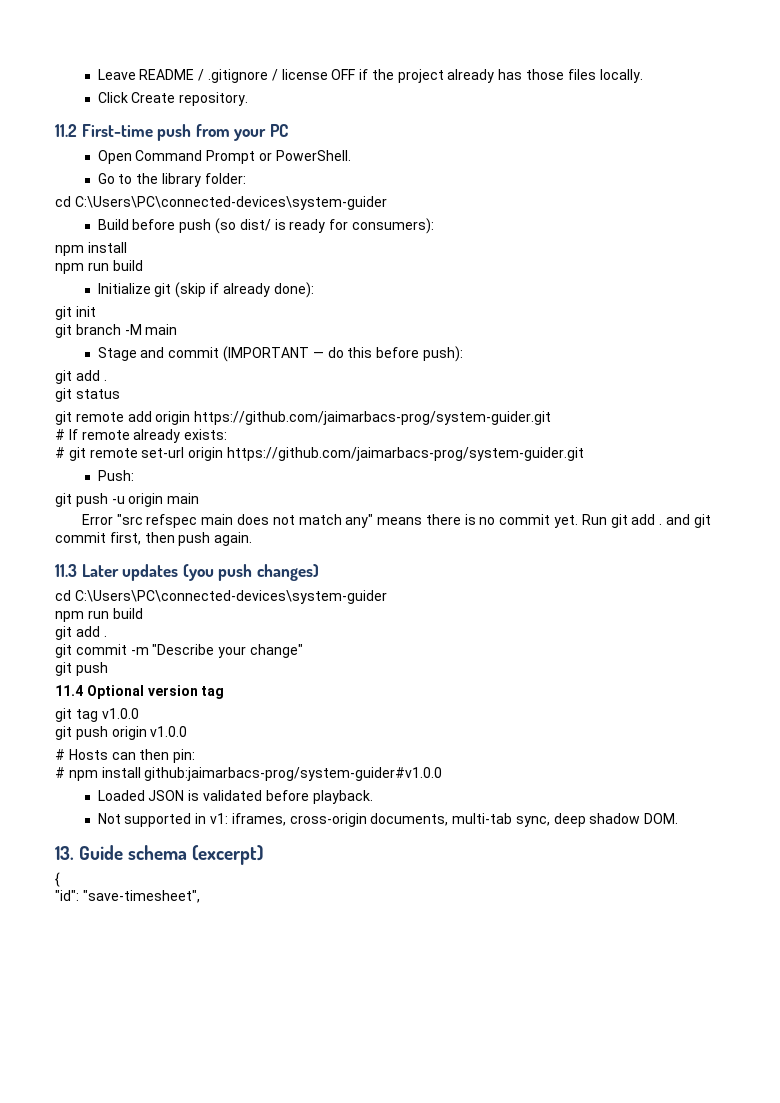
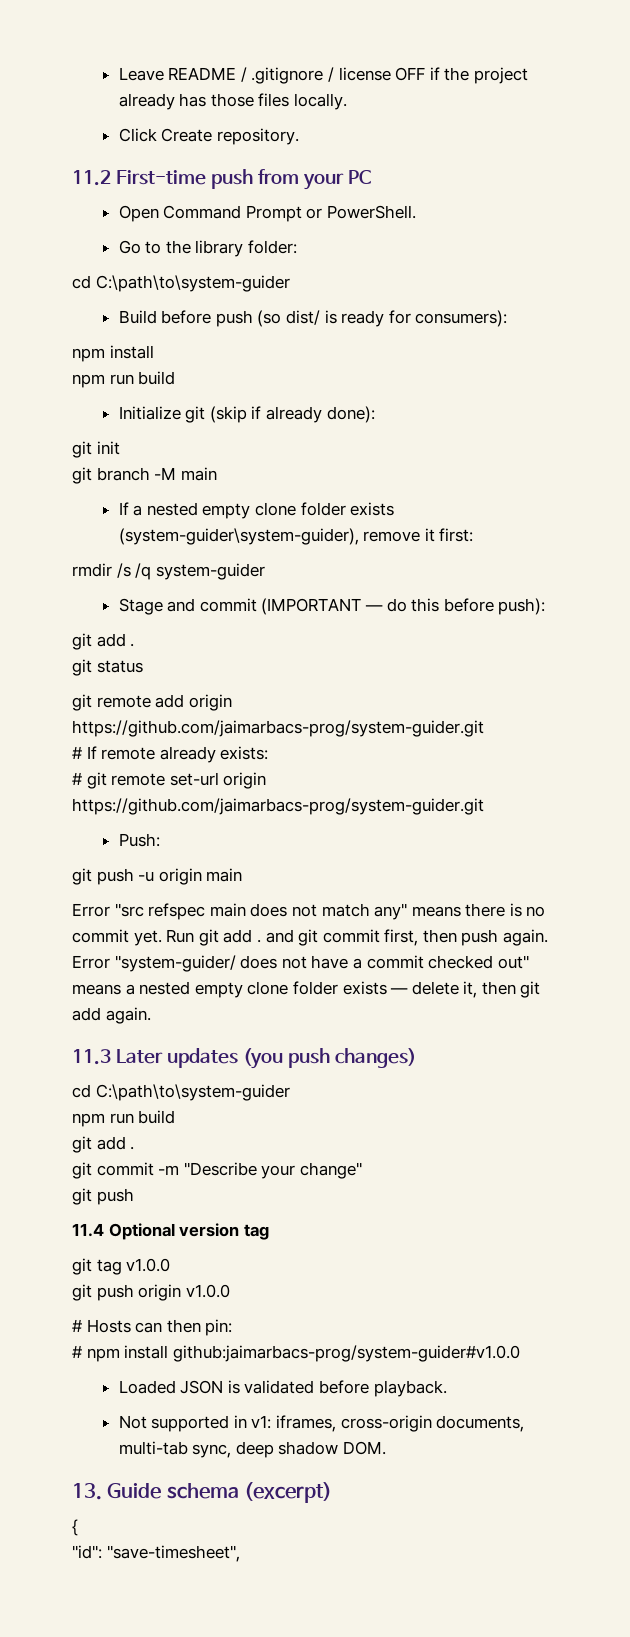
  Go to the library folder:
- cd C:\Users\PC\connected-devices\system-guider
+ cd C:\path\to\system-guider
+ If a nested empty clone folder exists (system-guider\system-guider), remove it first:
+ rmdir /s /q system-guider
+ Error "system-guider/ does not have a commit checked out" means a nested empty clone folder exists — delete it, then git add again.
  11.3 Later updates (you push changes)
- cd C:\Users\PC\connected-devices\system-guider
+ cd C:\path\to\system-guider

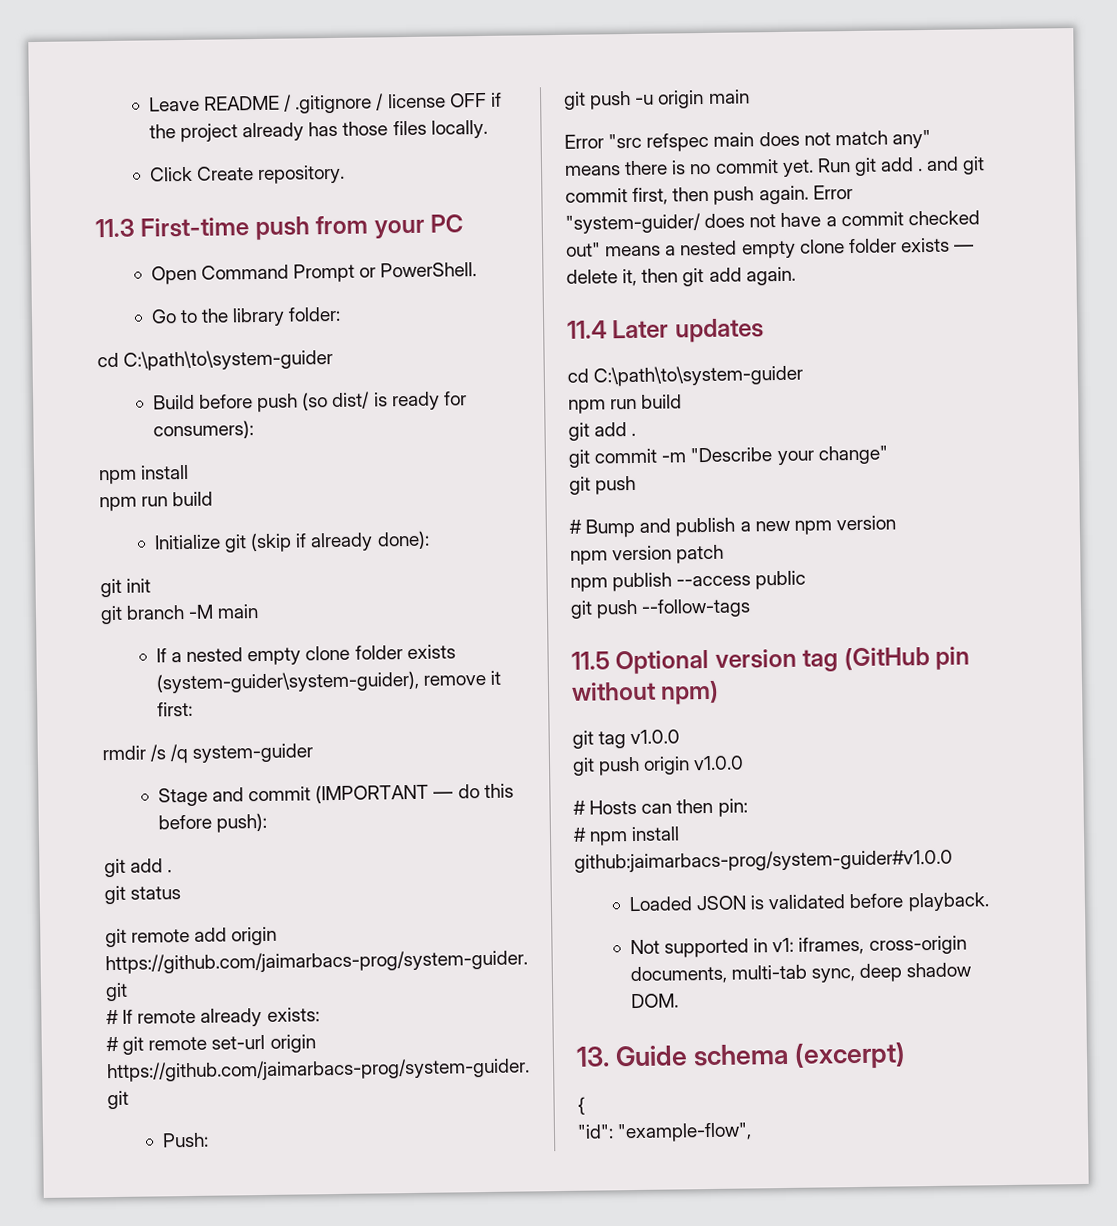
- 11.2 First-time push from your PC
+ 11.3 First-time push from your PC
- 11.3 Later updates (you push changes)
+ 11.4 Later updates
- 11.4 Optional version tag
+ # Bump and publish a new npm version
+ npm version patch
+ npm publish --access public
+ git push --follow-tags
+ 11.5 Optional version tag (GitHub pin without npm)
- "id": "save-timesheet",
+ "id": "example-flow",

